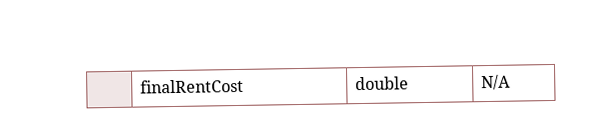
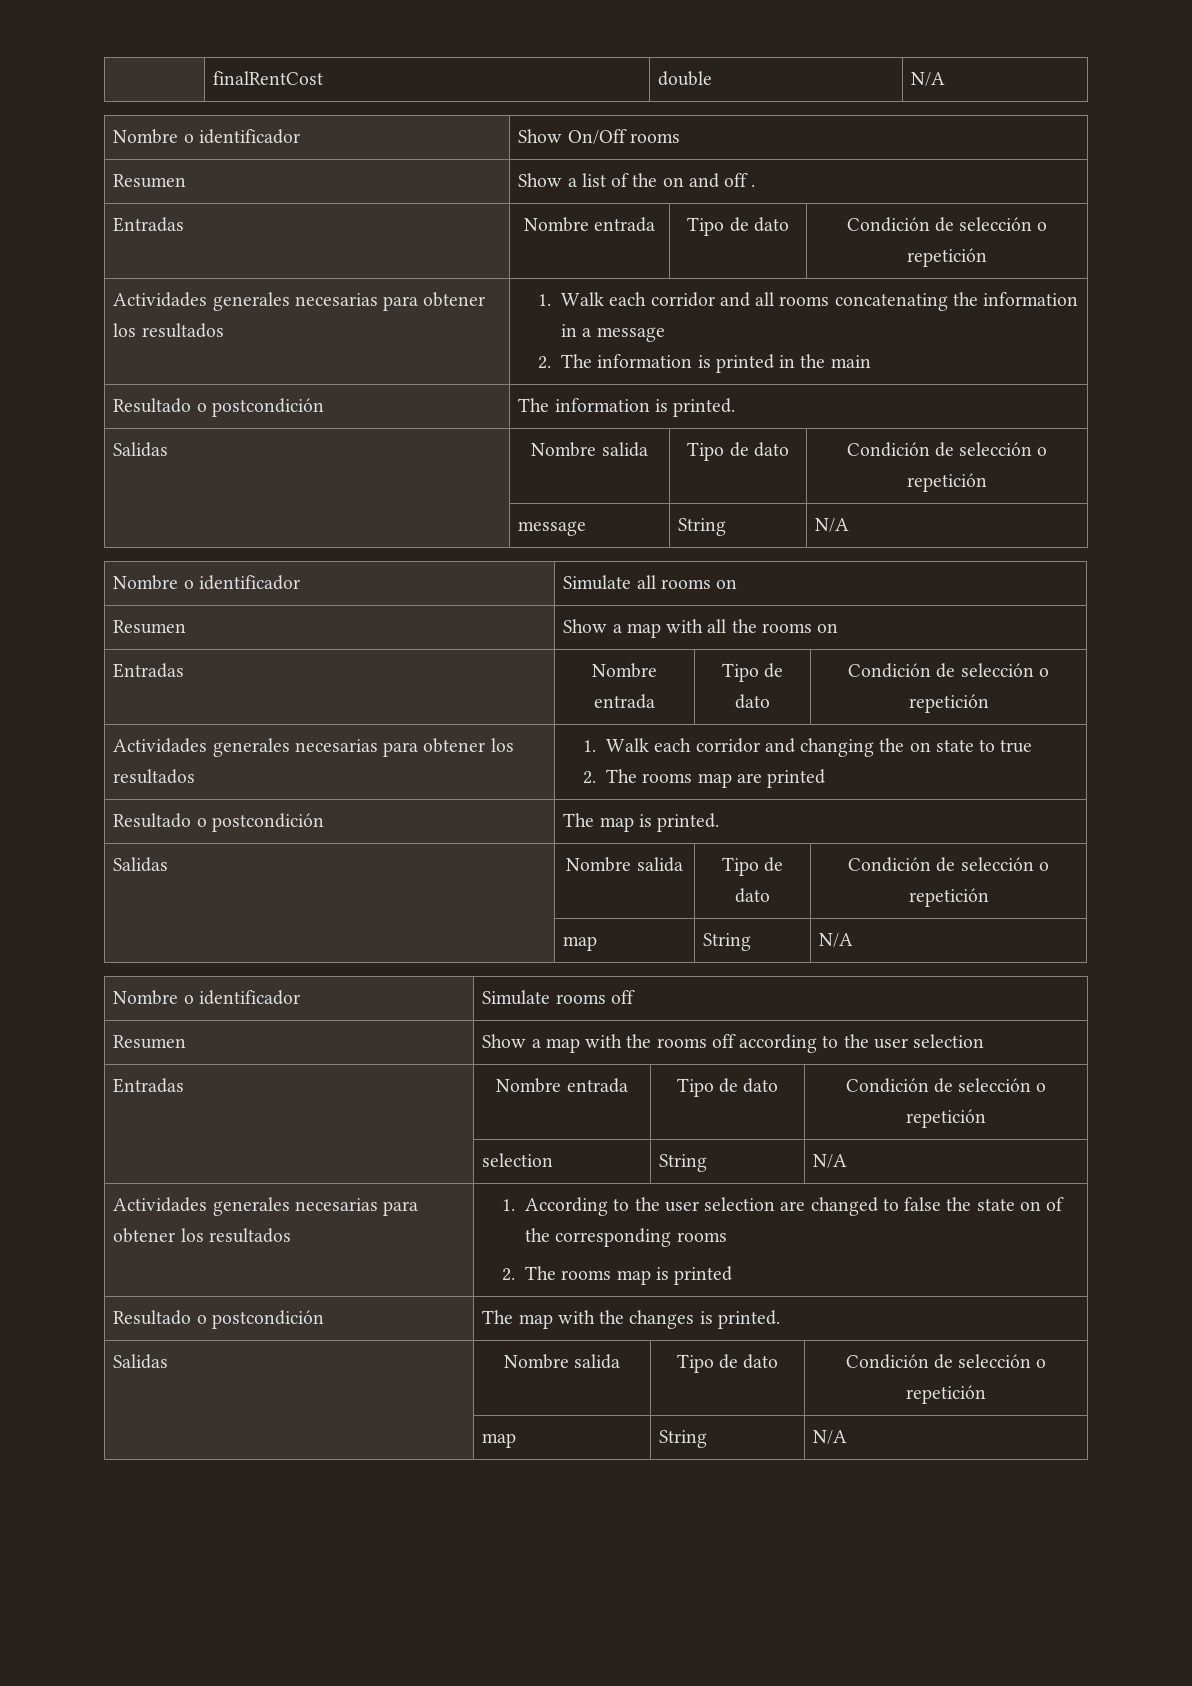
+ Nombre o identificador | Show On/Off rooms
+ Resumen | Show a list of the on and off .
+ Entradas | Nombre entrada | Tipo de dato | Condición de selección o repetición
+ Actividades generales necesarias para obtener los resultados | 1. Walk each corridor and all rooms concatenating the information in a message
+ 2. The information is printed in the main
+ Resultado o postcondición | The information is printed.
+ Salidas | Nombre salida | Tipo de dato | Condición de selección o repetición
+ | message | String | N/A
+ Nombre o identificador | Simulate all rooms on
+ Resumen | Show a map with all the rooms on
+ Entradas | Nombre entrada | Tipo de dato | Condición de selección o repetición
+ Actividades generales necesarias para obtener los resultados | 1. Walk each corridor and changing the on state to true
+ 2. The rooms map are printed
+ Resultado o postcondición | The map is printed.
+ Salidas | Nombre salida | Tipo de dato | Condición de selección o repetición
+ | map | String | N/A
+ Nombre o identificador | Simulate rooms off
+ Resumen | Show a map with the rooms off according to the user selection
+ Entradas | Nombre entrada | Tipo de dato | Condición de selección o repetición
+ | selection | String | N/A
+ Actividades generales necesarias para obtener los resultados | 1. According to the user selection are changed to false the state on of the corresponding rooms
+ 2. The rooms map is printed
+ Resultado o postcondición | The map with the changes is printed.
+ Salidas | Nombre salida | Tipo de dato | Condición de selección o repetición
+ | map | String | N/A

